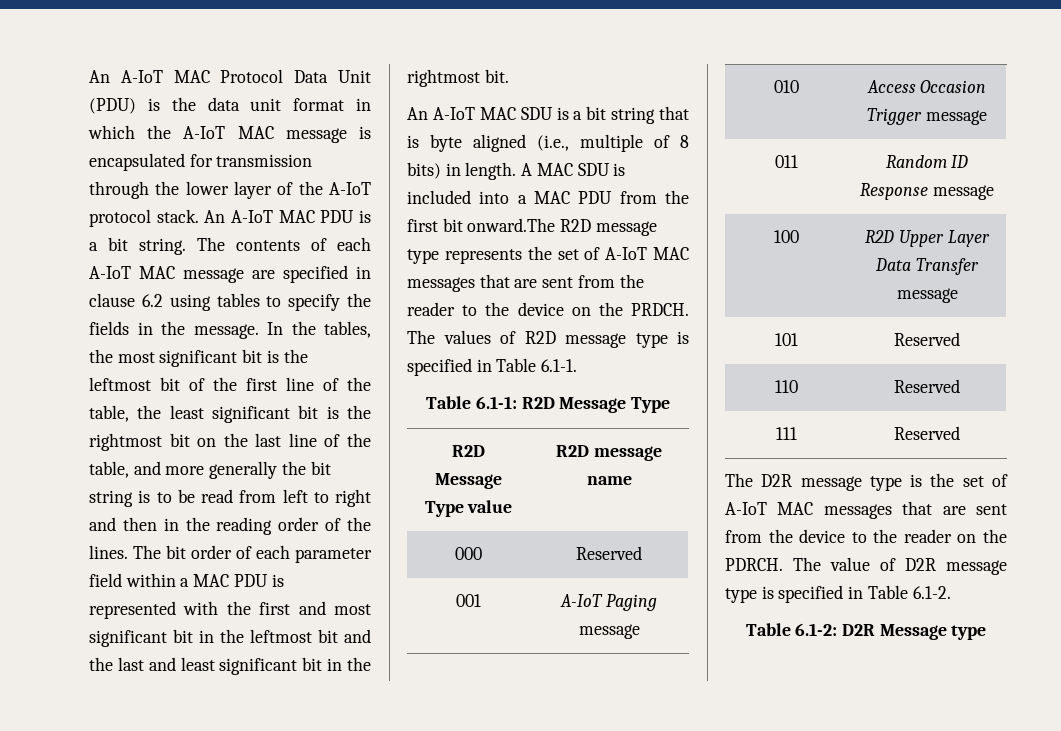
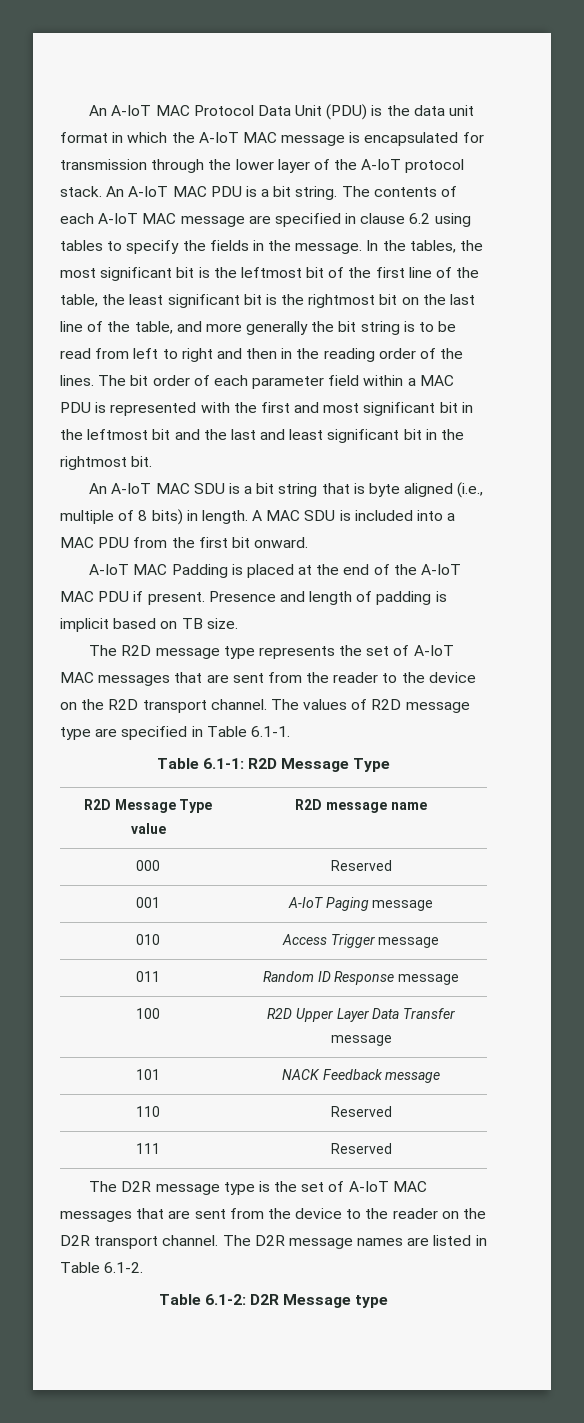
- A MAC SDU is included into a MAC PDU from the first bit onward.The R2D message type represents the set of A-IoT MAC messages that are sent from the reader to the device on the PRDCH.
+ A MAC SDU is included into a MAC PDU from the first bit onward.
+ A-IoT MAC Padding is placed at the end of the A-IoT MAC PDU if present. Presence and length of padding is implicit based on TB size.
+ The R2D message type represents the set of A-IoT MAC messages that are sent from the reader to the device on the R2D transport channel.
- The values of R2D message type is specified in Table 6.1-1.
+ The values of R2D message type are specified in Table 6.1-1.
- 010 | Access Occasion Trigger message
+ 010 | Access Trigger message
- 101 | Reserved
+ 101 | NACK Feedback message
- The D2R message type is the set of A-IoT MAC messages that are sent from the device to the reader on the PDRCH. The value of D2R message type is specified in Table 6.1-2.
+ The D2R message type is the set of A-IoT MAC messages that are sent from the device to the reader on the D2R transport channel. The D2R message names are listed in Table 6.1-2.

